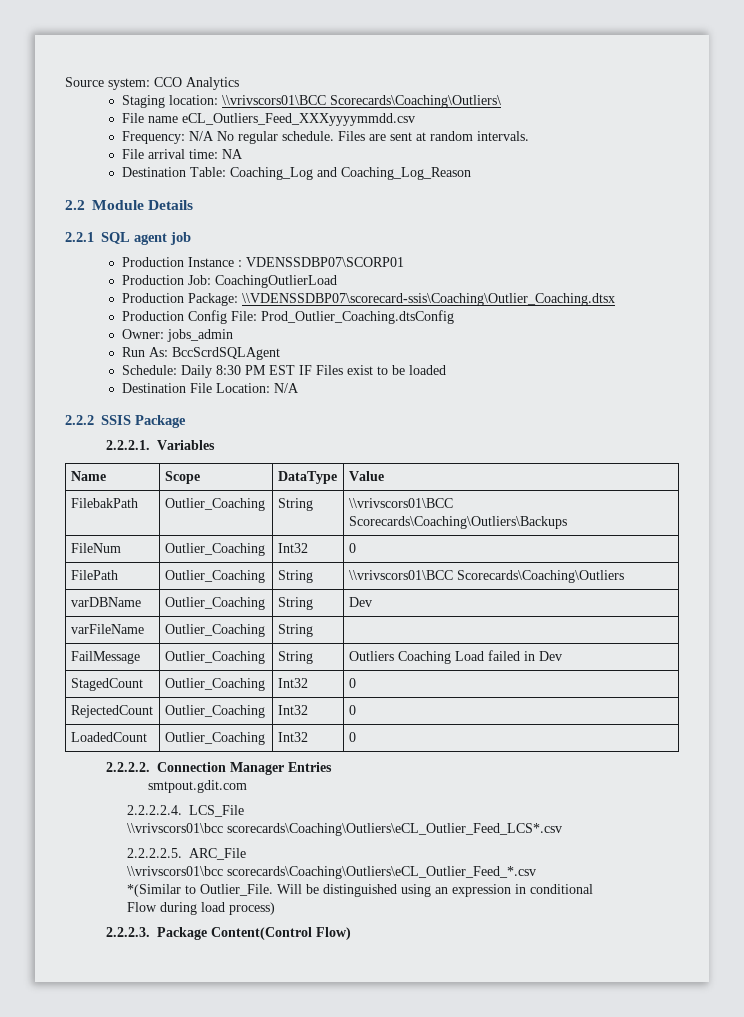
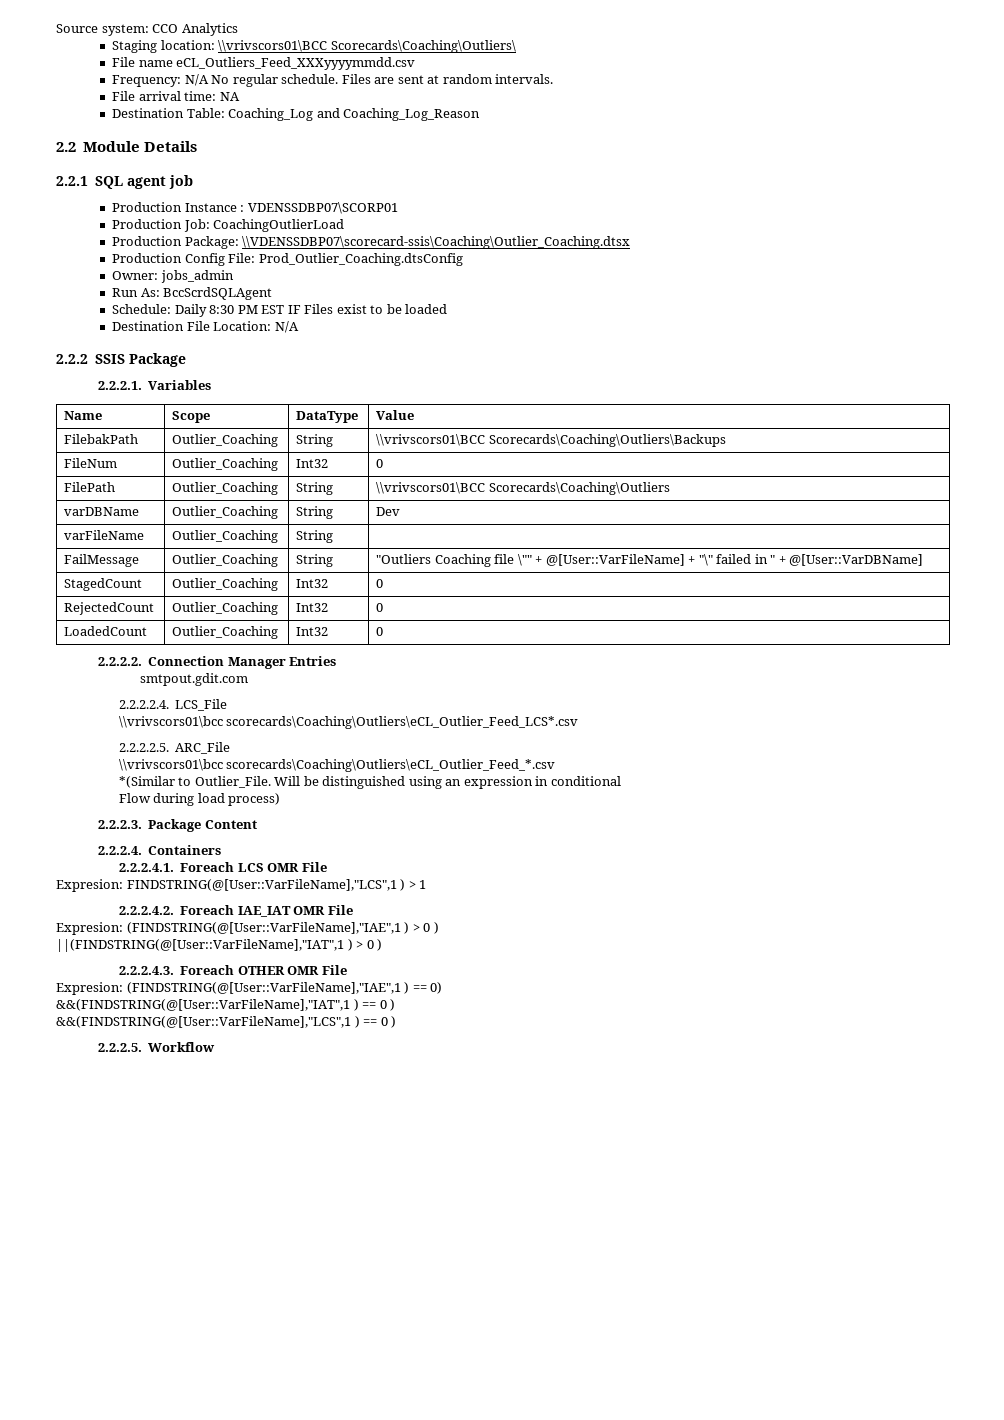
- FailMessage | Outlier_Coaching | String | Outliers Coaching Load failed in Dev
+ FailMessage | Outlier_Coaching | String | "Outliers Coaching file \"" + @[User::VarFileName] + "\" failed in " + @[User::VarDBName]
- 2.2.2.3. Package Content(Control Flow)
+ 2.2.2.3. Package Content
+ 2.2.2.4. Containers
+ 2.2.2.4.1. Foreach LCS OMR File
+ Expresion: FINDSTRING(@[User::VarFileName],"LCS",1 ) > 1
+ 2.2.2.4.2. Foreach IAE_IAT OMR File
+ Expresion: (FINDSTRING(@[User::VarFileName],"IAE",1 ) > 0 )
+ ||(FINDSTRING(@[User::VarFileName],"IAT",1 ) > 0 )
+ 2.2.2.4.3. Foreach OTHER OMR File
+ Expresion: (FINDSTRING(@[User::VarFileName],"IAE",1 ) == 0)
+ &&(FINDSTRING(@[User::VarFileName],"IAT",1 ) == 0 )
+ &&(FINDSTRING(@[User::VarFileName],"LCS",1 ) == 0 )
+ 2.2.2.5. Workflow

